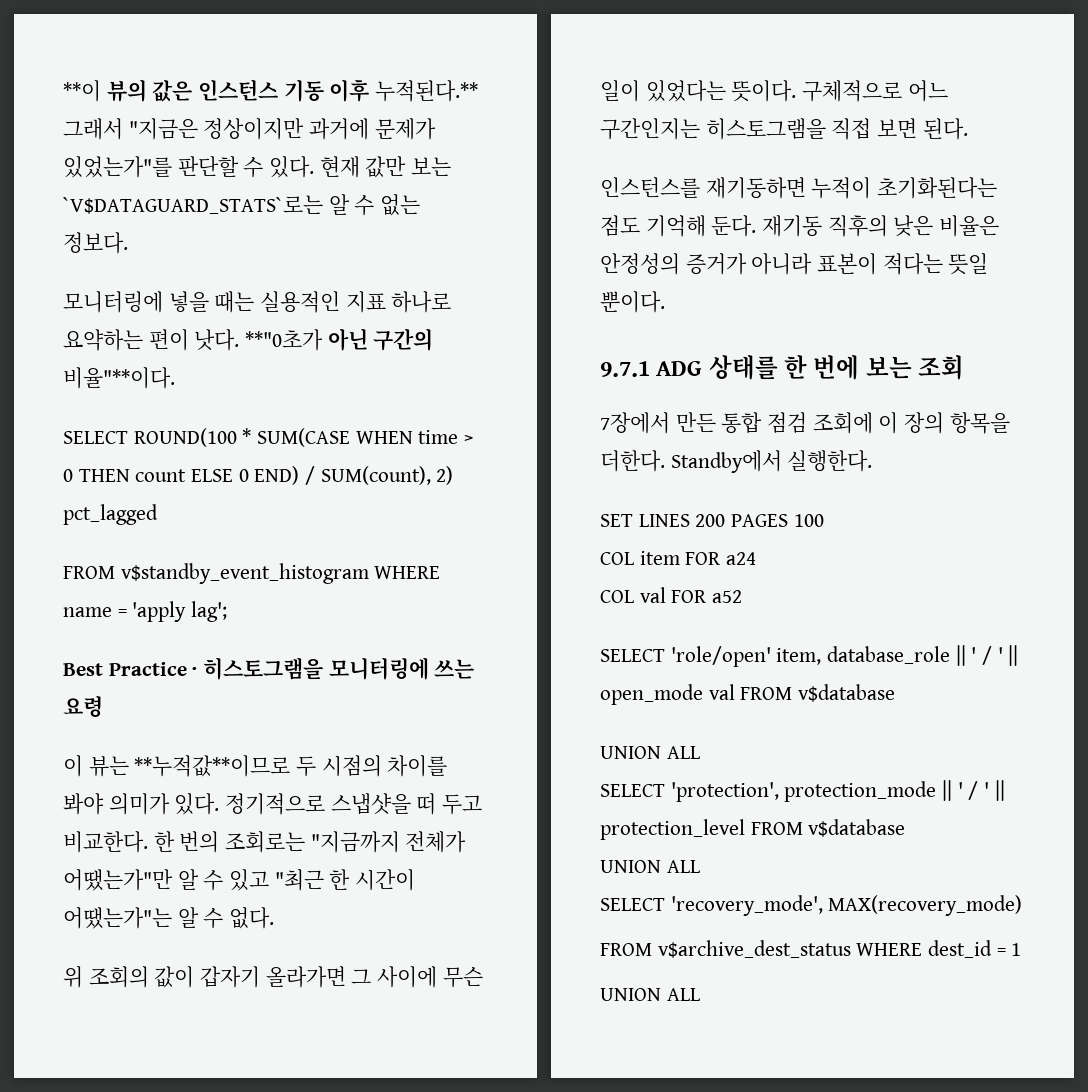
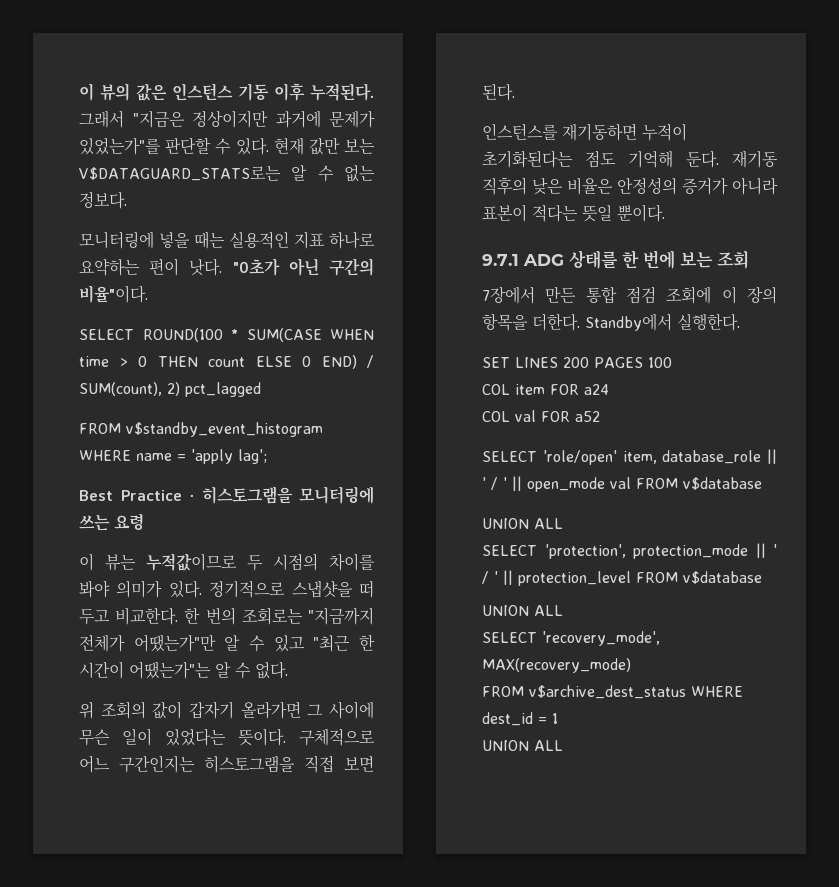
- **이 뷰의 값은 인스턴스 기동 이후 누적된다.** 그래서 "지금은 정상이지만 과거에 문제가 있었는가"를 판단할 수 있다.
+ 이 뷰의 값은 인스턴스 기동 이후 누적된다. 그래서 "지금은 정상이지만 과거에 문제가 있었는가"를 판단할 수 있다.
- 현재 값만 보는 `V$DATAGUARD_STATS`로는 알 수 없는 정보다.
+ 현재 값만 보는 V$DATAGUARD_STATS로는 알 수 없는 정보다.
- **"0초가 아닌 구간의 비율"**이다.
+ "0초가 아닌 구간의 비율"이다.
- 이 뷰는 **누적값**이므로 두 시점의 차이를 봐야 의미가 있다.
+ 이 뷰는 누적값이므로 두 시점의 차이를 봐야 의미가 있다.

